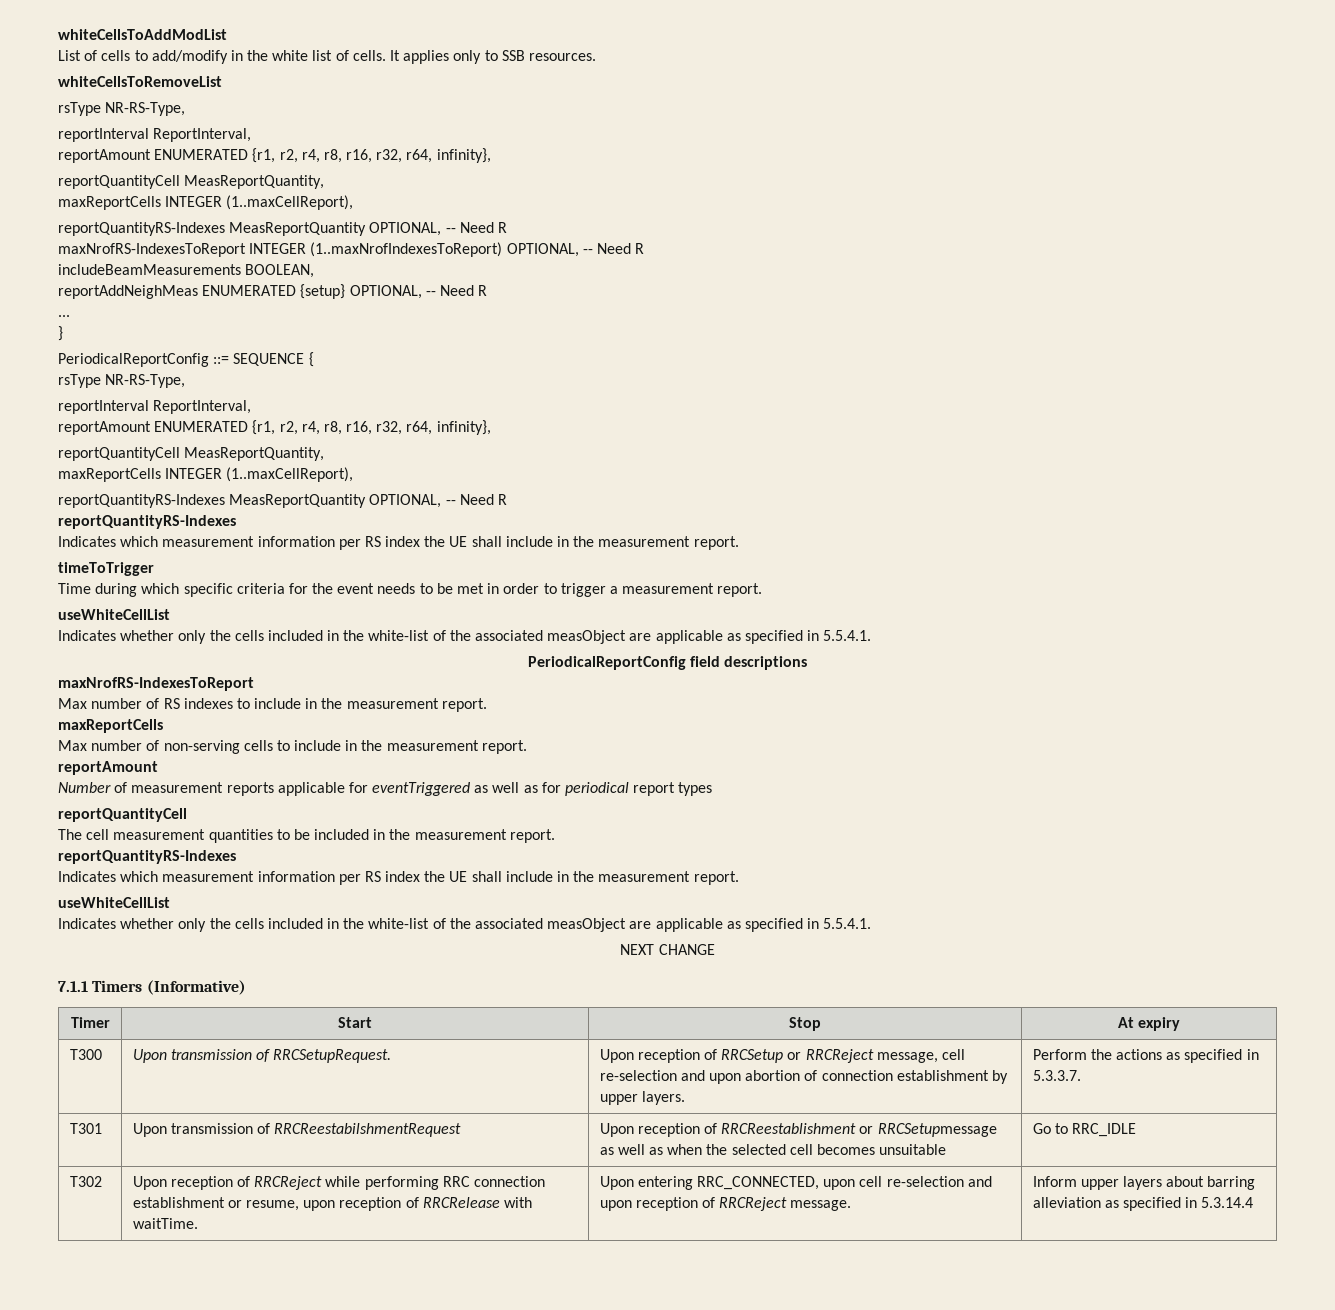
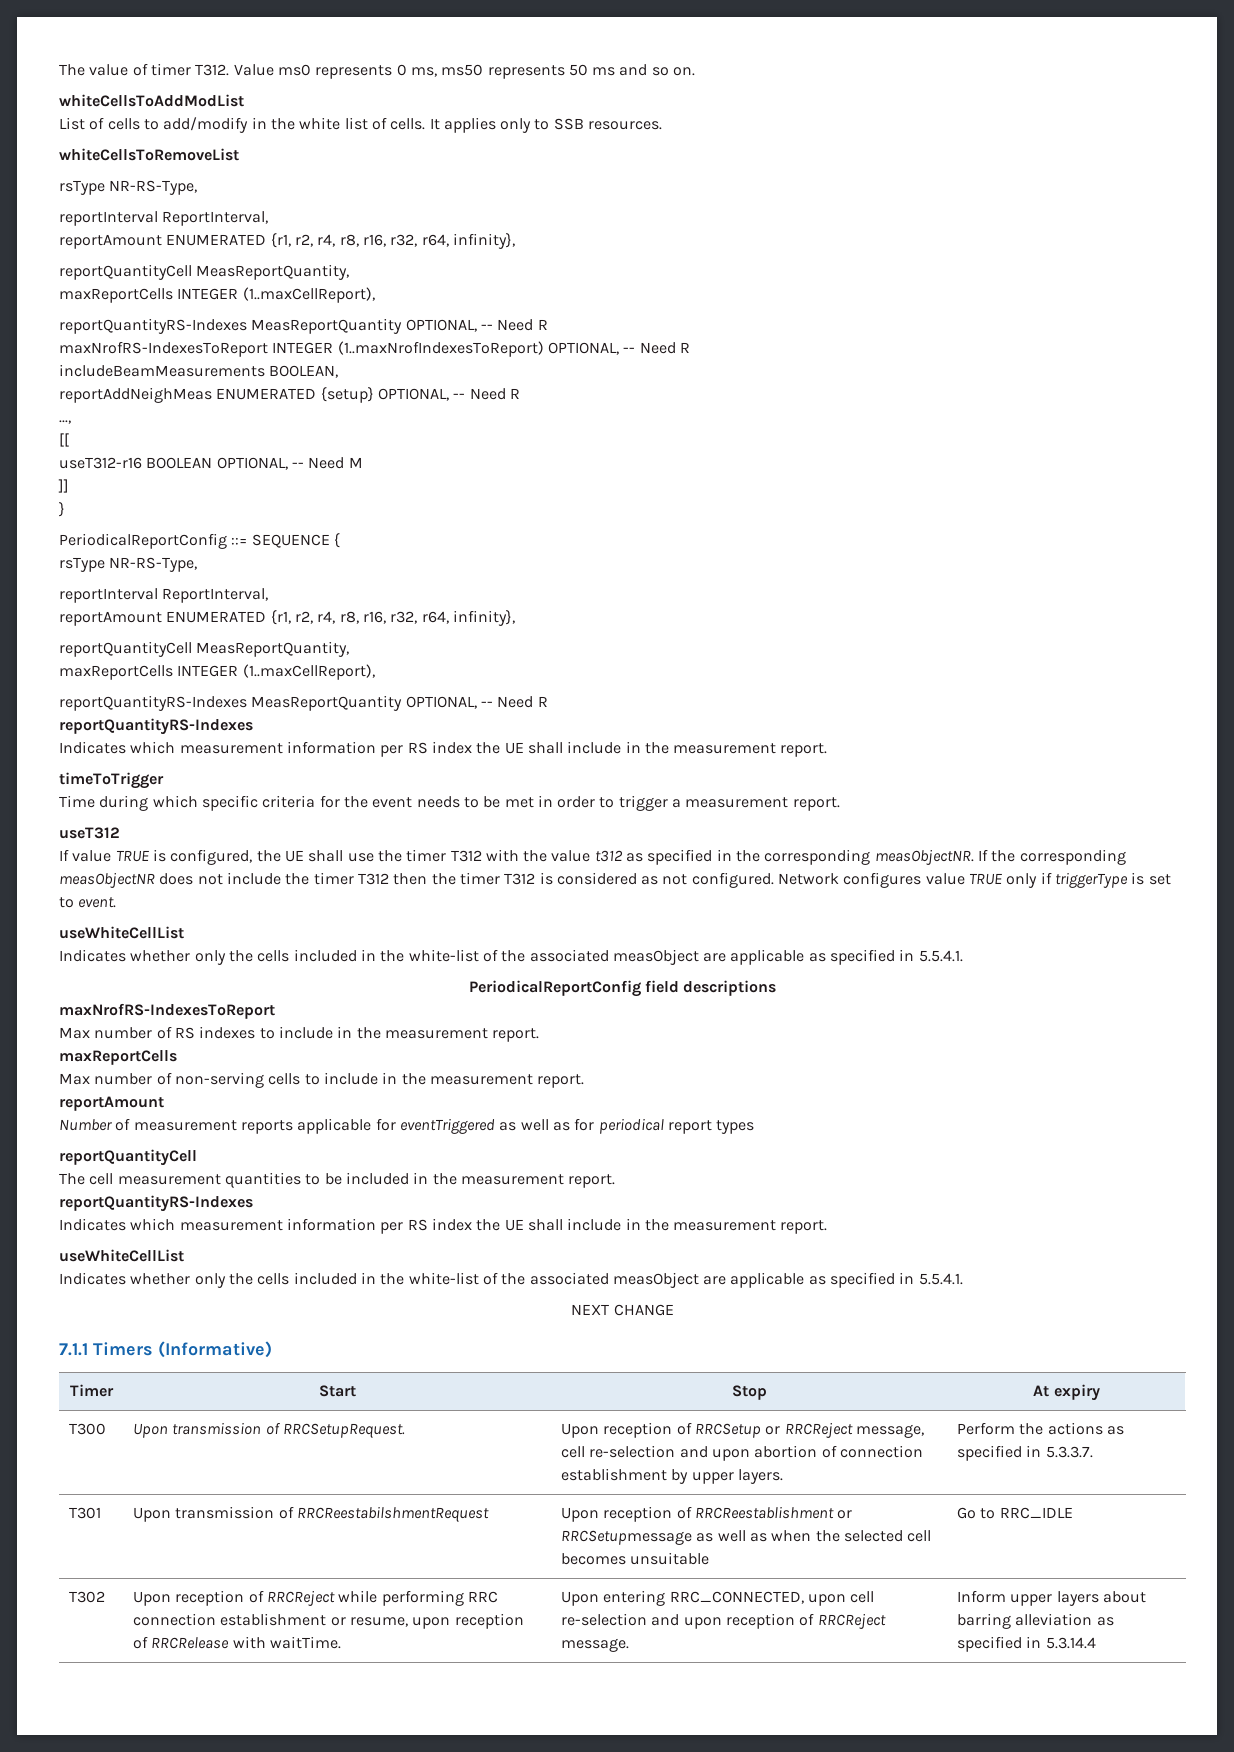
+ The value of timer T312. Value ms0 represents 0 ms, ms50 represents 50 ms and so on.
- ...
+ ...,
+ [[
+ useT312-r16 BOOLEAN OPTIONAL, -- Need M
+ ]]
+ useT312
+ If value TRUE is configured, the UE shall use the timer T312 with the value t312 as specified in the corresponding measObjectNR. If the corresponding measObjectNR does not include the timer T312 then the timer T312 is considered as not configured. Network configures value TRUE only if triggerType is set to event.

